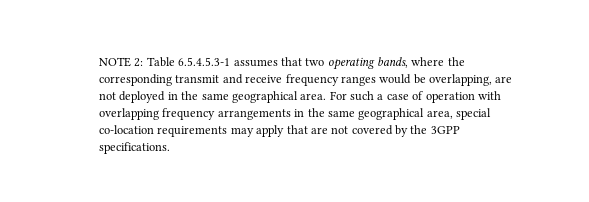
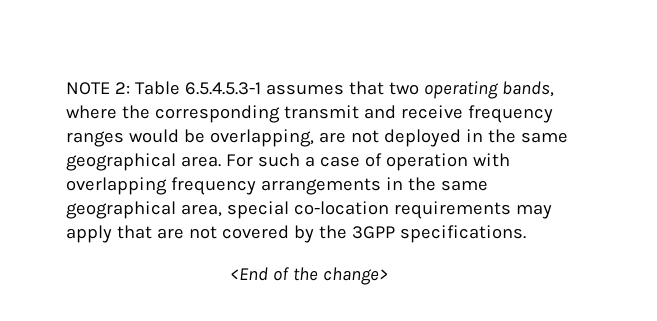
+ <End of the change>

